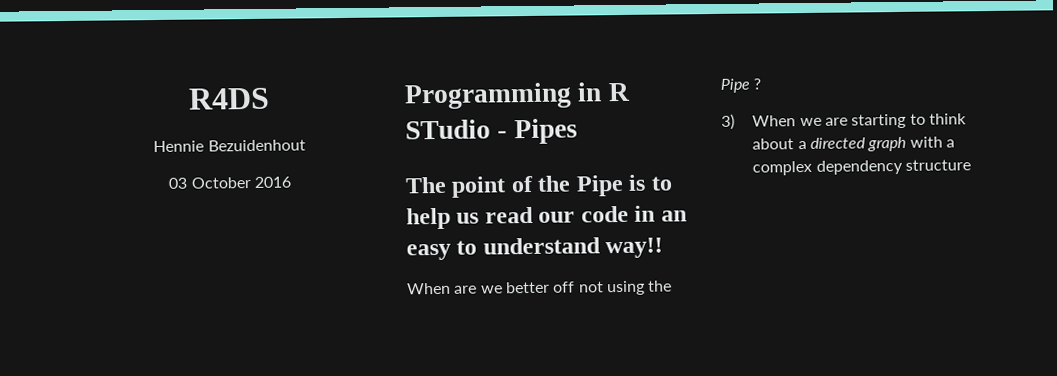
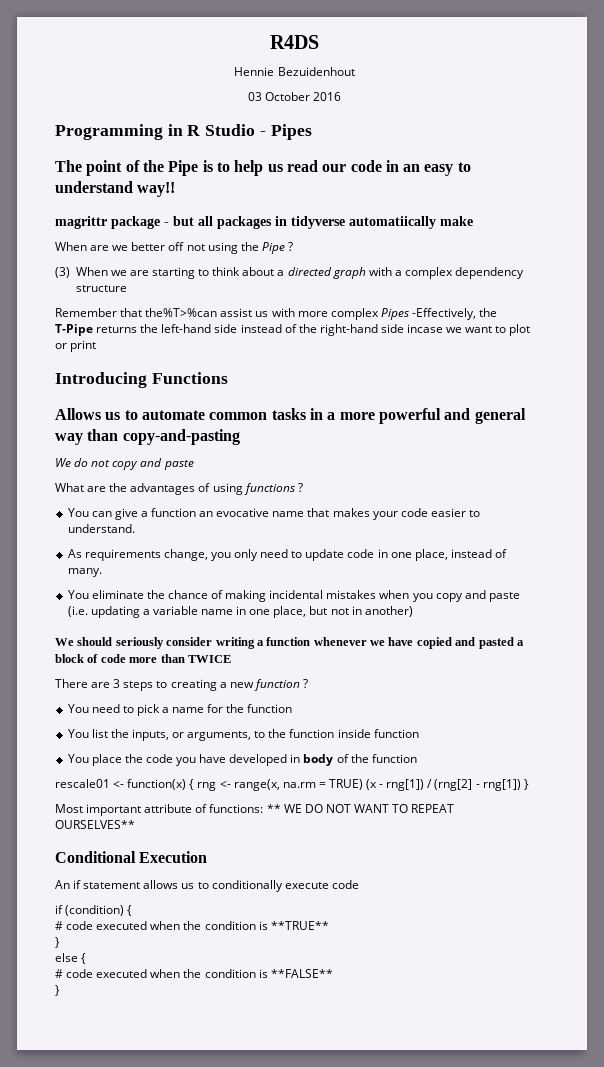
- Programming in R STudio - Pipes
+ Programming in R Studio - Pipes
+ magrittr package - but all packages in tidyverse automatiically make
- 3) When we are starting to think about a directed graph with a complex dependency structure
+ (3) When we are starting to think about a directed graph with a complex dependency structure
+ Remember that the%T>%can assist us with more complex Pipes -Effectively, the T-Pipe returns the left-hand side instead of the right-hand side incase we want to plot or print
+ Introducing Functions
+ Allows us to automate common tasks in a more powerful and general way than copy-and-pasting
+ We do not copy and paste
+ What are the advantages of using functions ?
+ You can give a function an evocative name that makes your code easier to understand.
+ As requirements change, you only need to update code in one place, instead of many.
+ You eliminate the chance of making incidental mistakes when you copy and paste (i.e. updating a variable name in one place, but not in another)
+ We should seriously consider writing a function whenever we have copied and pasted a block of code more than TWICE
+ There are 3 steps to creating a new function ?
+ You need to pick a name for the function
+ You list the inputs, or arguments, to the function inside function
+ You place the code you have developed in body of the function
+ rescale01 <- function(x) { rng <- range(x, na.rm = TRUE) (x - rng[1]) / (rng[2] - rng[1]) }
+ Most important attribute of functions: ** WE DO NOT WANT TO REPEAT OURSELVES**
+ Conditional Execution
+ An if statement allows us to conditionally execute code
+ if (condition) {
+ # code executed when the condition is **TRUE**
+ }
+ else {
+ # code executed when the condition is **FALSE**
+ }

